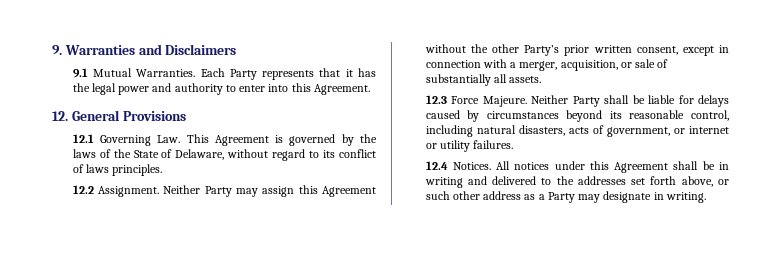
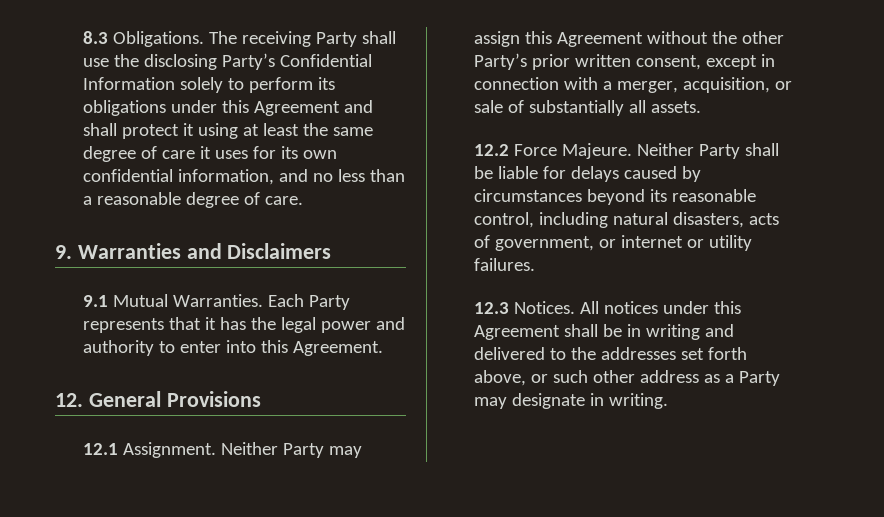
+ 8.3 Obligations. The receiving Party shall use the disclosing Party’s Confidential Information solely to perform its obligations under this Agreement and shall protect it using at least the same degree of care it uses for its own confidential information, and no less than a reasonable degree of care.
- 12.1 Governing Law. This Agreement is governed by the laws of the State of Delaware, without regard to its conflict of laws principles.
- 12.2 Assignment.
+ 12.1 Assignment.
- 12.3 Force Majeure.
+ 12.2 Force Majeure.
- 12.4 Notices.
+ 12.3 Notices.

